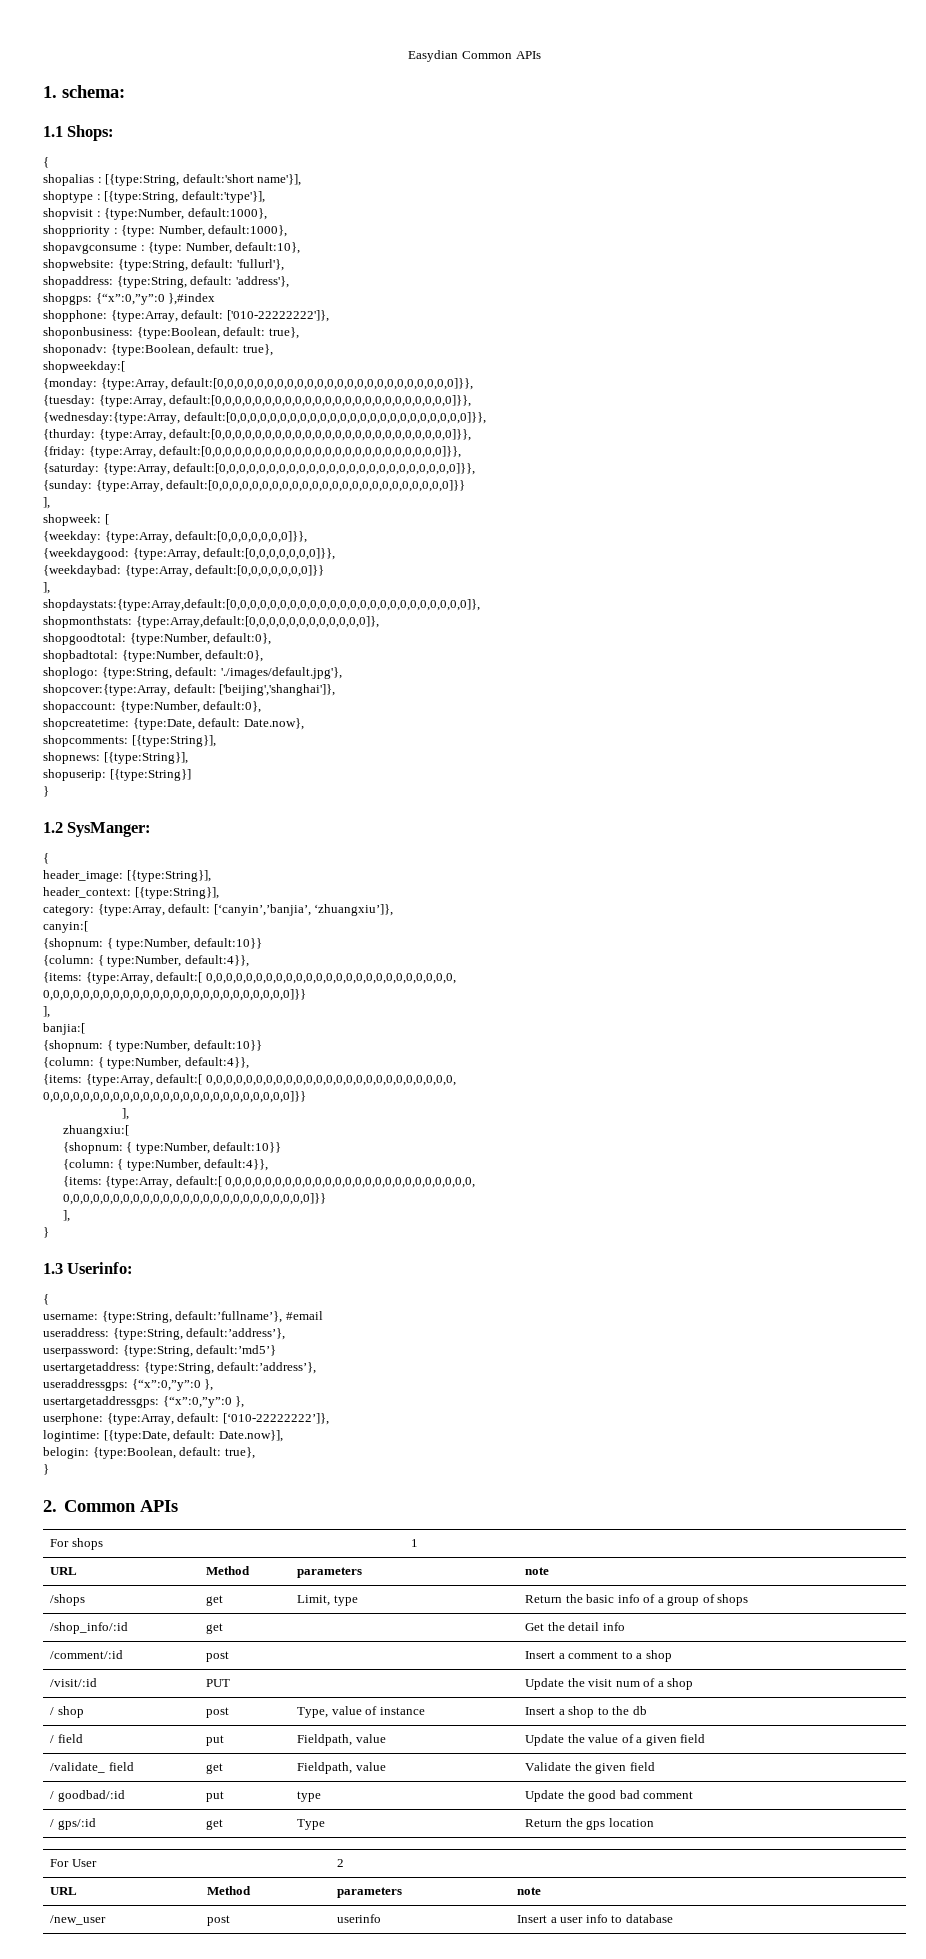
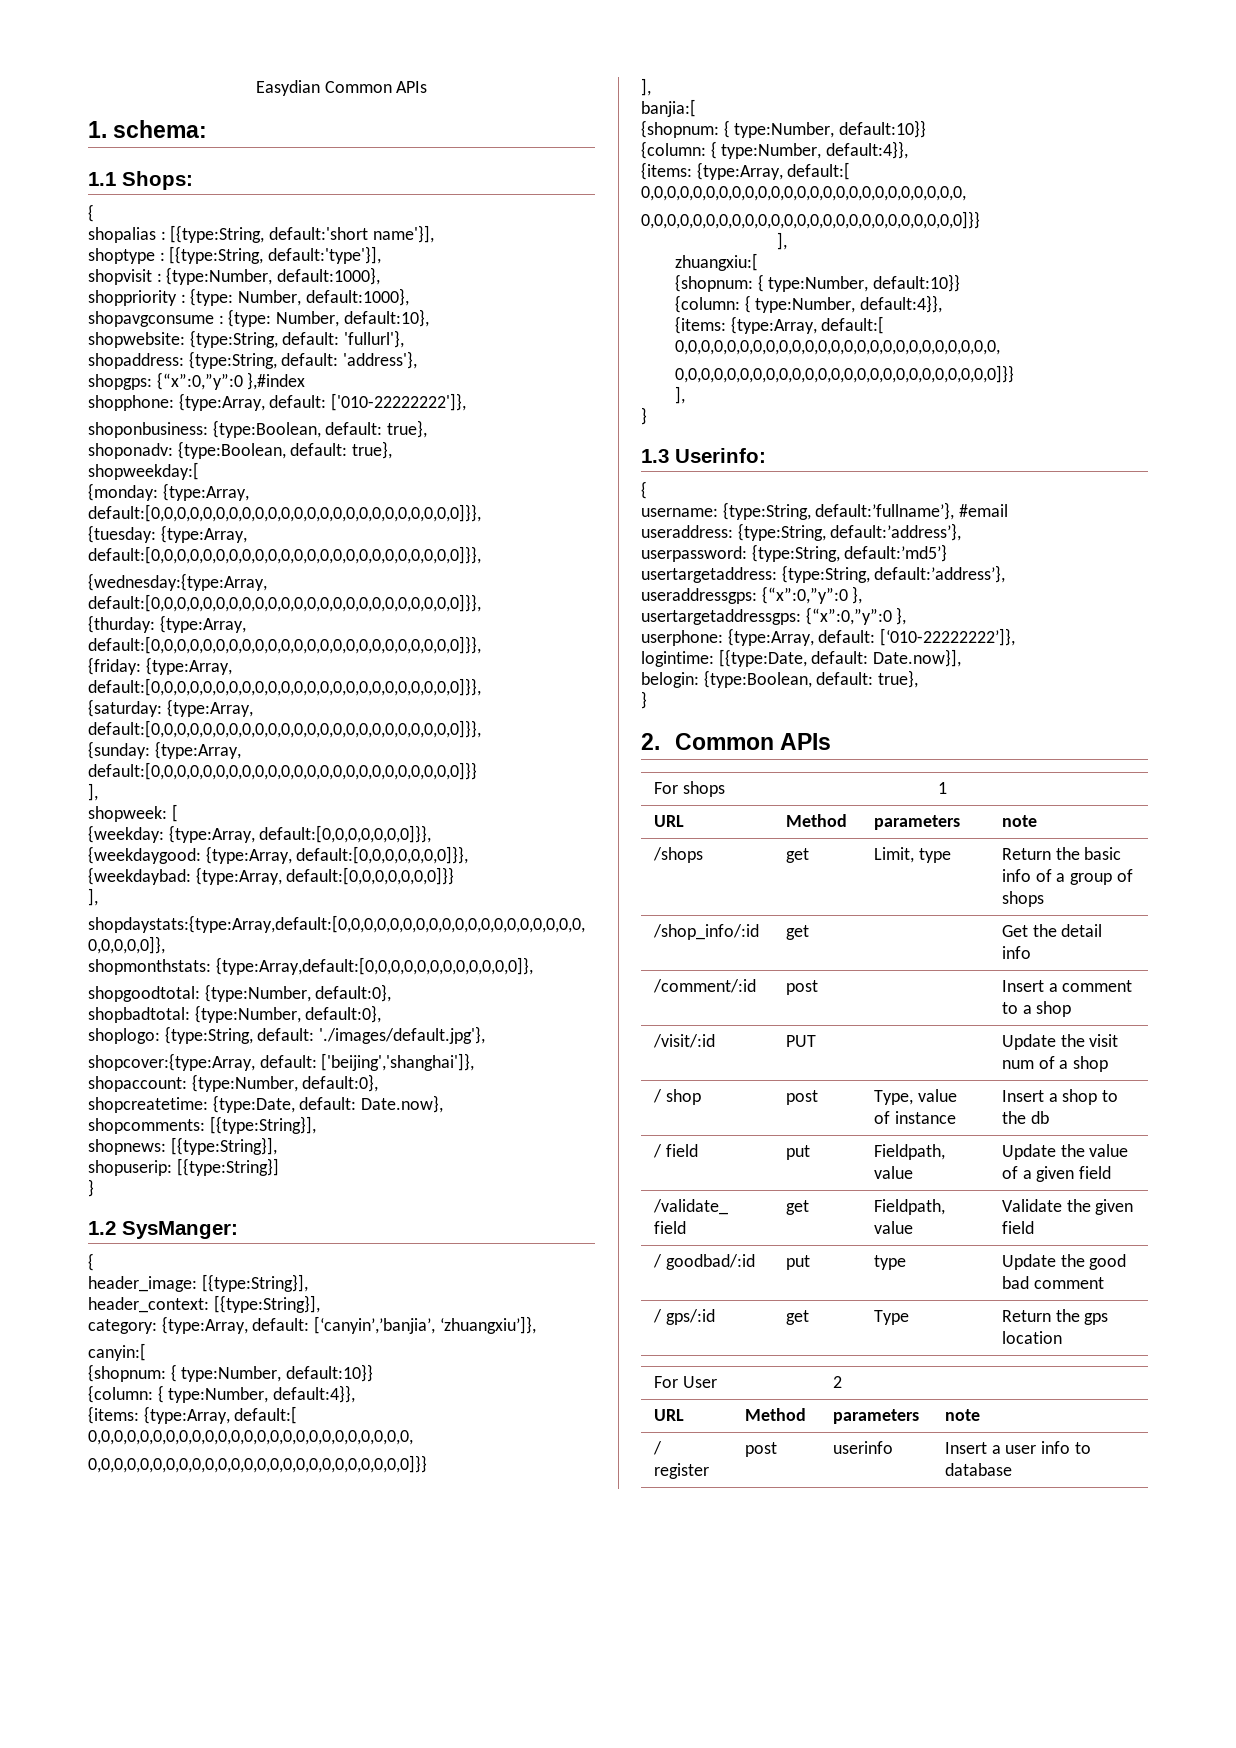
- /new_user | post | userinfo | Insert a user info to database
+ / register | post | userinfo | Insert a user info to database

